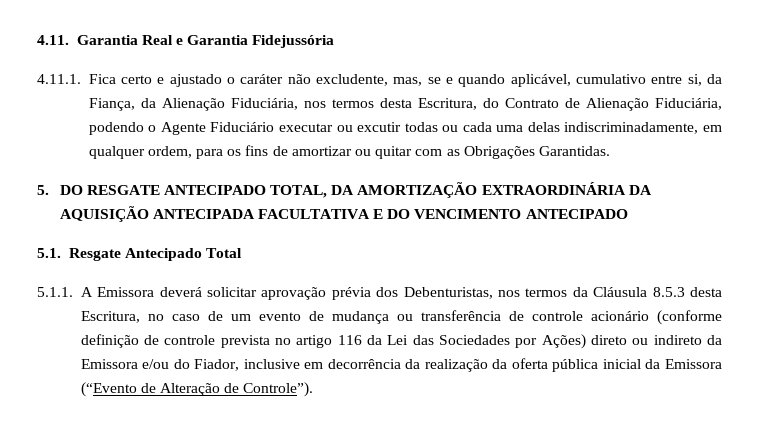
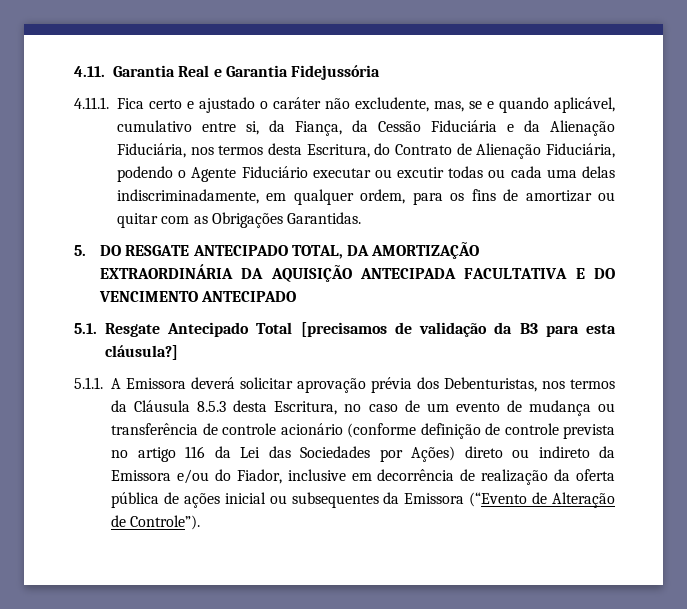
- 4.11.1. Fica certo e ajustado o caráter não excludente, mas, se e quando aplicável, cumulativo entre si, da Fiança, da Alienação Fiduciária, nos termos desta Escritura, do Contrato de Alienação Fiduciária, podendo o Agente Fiduciário executar ou excutir todas ou cada uma delas indiscriminadamente, em qualquer ordem, para os fins de amortizar ou quitar com as Obrigações Garantidas.
+ 4.11.1. Fica certo e ajustado o caráter não excludente, mas, se e quando aplicável, cumulativo entre si, da Fiança, da Cessão Fiduciária e da Alienação Fiduciária, nos termos desta Escritura, do Contrato de Alienação Fiduciária, podendo o Agente Fiduciário executar ou excutir todas ou cada uma delas indiscriminadamente, em qualquer ordem, para os fins de amortizar ou quitar com as Obrigações Garantidas.
- 5.1. Resgate Antecipado Total
+ 5.1. Resgate Antecipado Total [precisamos de validação da B3 para esta cláusula?]
- 5.1.1. A Emissora deverá solicitar aprovação prévia dos Debenturistas, nos termos da Cláusula 8.5.3 desta Escritura, no caso de um evento de mudança ou transferência de controle acionário (conforme definição de controle prevista no artigo 116 da Lei das Sociedades por Ações) direto ou indireto da Emissora e/ou do Fiador, inclusive em decorrência da realização da oferta pública inicial da Emissora (“Evento de Alteração de Controle”).
+ 5.1.1. A Emissora deverá solicitar aprovação prévia dos Debenturistas, nos termos da Cláusula 8.5.3 desta Escritura, no caso de um evento de mudança ou transferência de controle acionário (conforme definição de controle prevista no artigo 116 da Lei das Sociedades por Ações) direto ou indireto da Emissora e/ou do Fiador, inclusive em decorrência de realização da oferta pública de ações inicial ou subsequentes da Emissora (“Evento de Alteração de Controle”).

